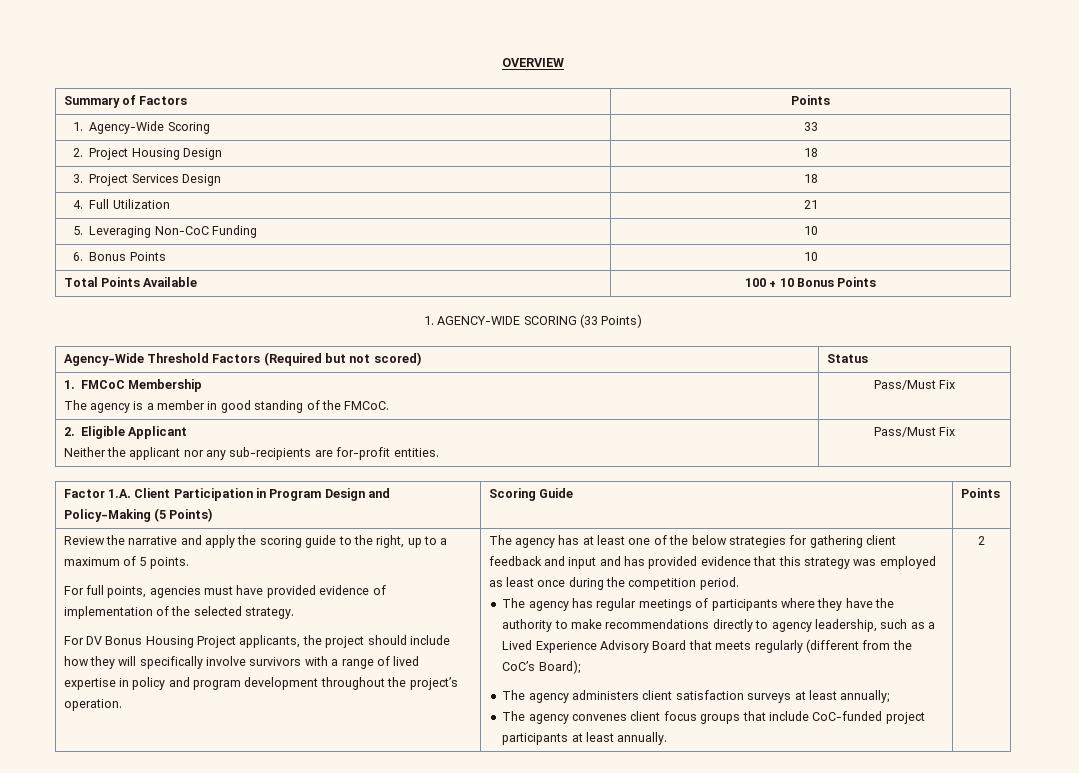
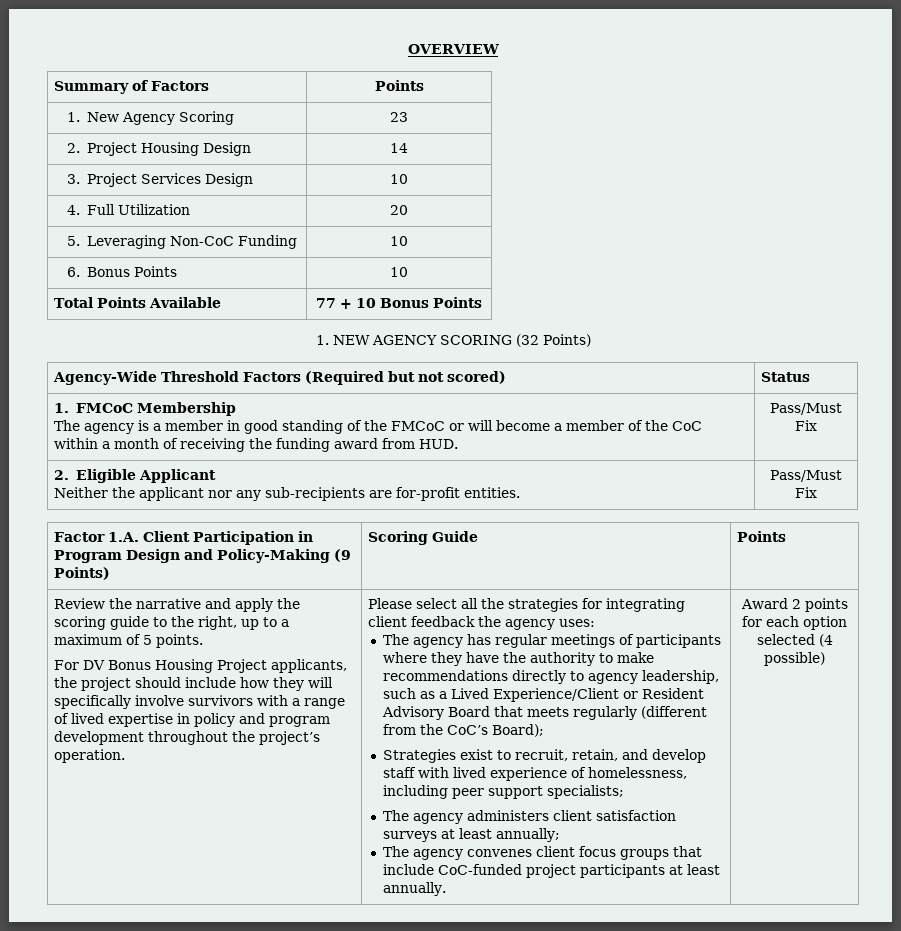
- 1. Agency-Wide Scoring | 33
+ 1. New Agency Scoring | 23
- 2. Project Housing Design | 18
+ 2. Project Housing Design | 14
- 3. Project Services Design | 18
+ 3. Project Services Design | 10
- 4. Full Utilization | 21
+ 4. Full Utilization | 20
- Total Points Available | 100 + 10 Bonus Points
+ Total Points Available | 77 + 10 Bonus Points
- 1. AGENCY-WIDE SCORING (33 Points)
+ 1. NEW AGENCY SCORING (32 Points)
  1. FMCoC Membership
- The agency is a member in good standing of the FMCoC. | Pass/Must Fix
+ The agency is a member in good standing of the FMCoC or will become a member of the CoC within a month of receiving the funding award from HUD. | Pass/Must Fix
- Factor 1.A. Client Participation in Program Design and Policy-Making (5 Points) | Scoring Guide | Points
+ Factor 1.A. Client Participation in Program Design and Policy-Making (9 Points) | Scoring Guide | Points
- For full points, agencies must have provided evidence of implementation of the selected strategy.
- The agency has at least one of the below strategies for gathering client feedback and input and has provided evidence that this strategy was employed as least once during the competition period.
+ Please select all the strategies for integrating client feedback the agency uses:
- The agency has regular meetings of participants where they have the authority to make recommendations directly to agency leadership, such as a Lived Experience Advisory Board that meets regularly (different from the CoC’s Board);
+ The agency has regular meetings of participants where they have the authority to make recommendations directly to agency leadership, such as a Lived Experience/Client or Resident Advisory Board that meets regularly (different from the CoC’s Board);
+ Strategies exist to recruit, retain, and develop staff with lived experience of homelessness, including peer support specialists;
- 2
+ Award 2 points for each option selected (4 possible)

